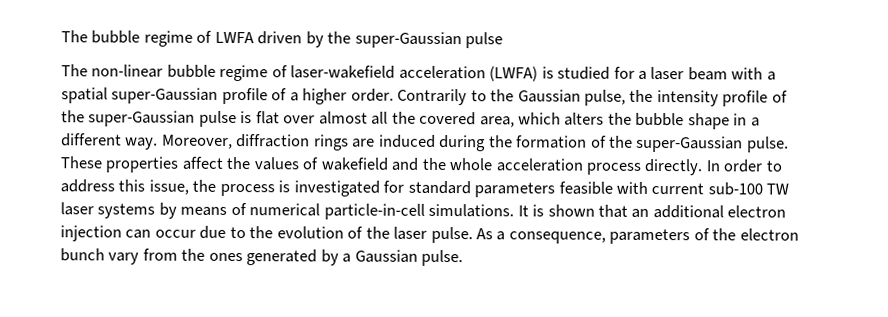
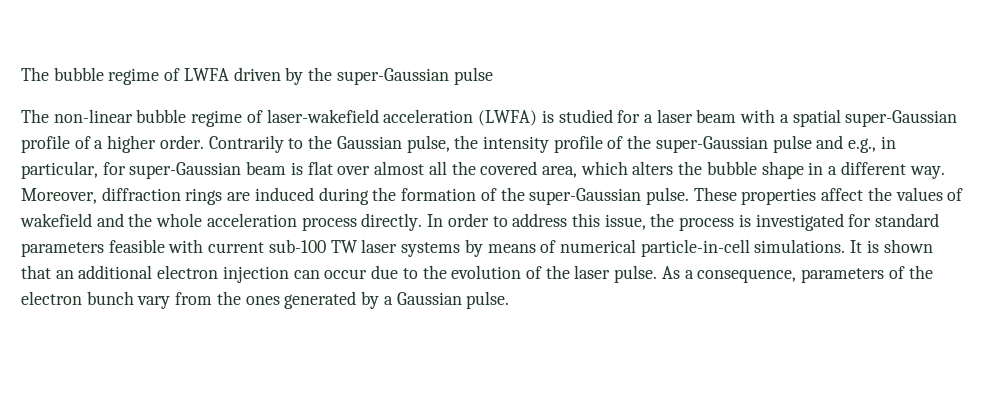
- Contrarily to the Gaussian pulse, the intensity profile of the super-Gaussian pulse is flat over almost all the covered area, which alters the bubble shape in a different way.
+ Contrarily to the Gaussian pulse, the intensity profile of the super-Gaussian pulse and e.g., in particular, for super-Gaussian beam is flat over almost all the covered area, which alters the bubble shape in a different way.

